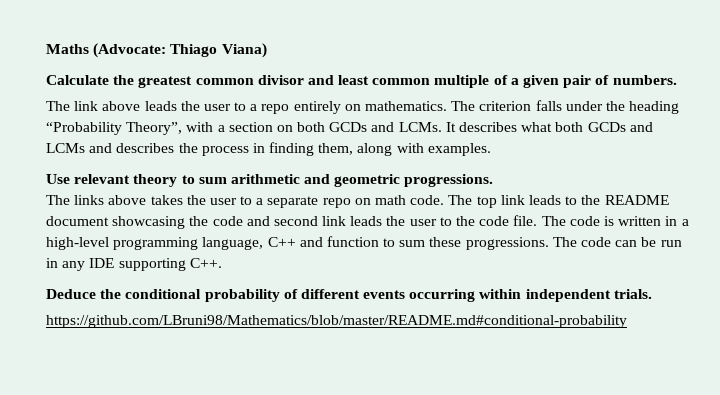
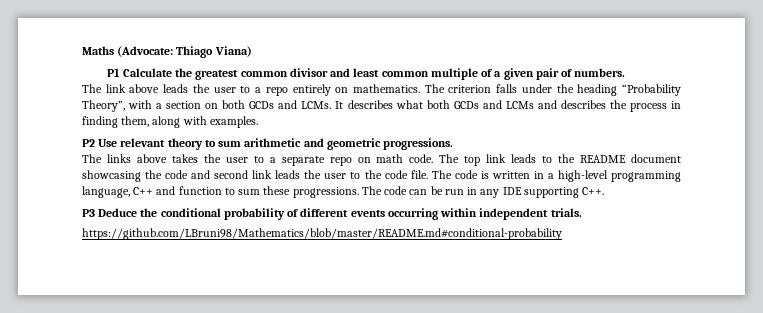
- Calculate the greatest common divisor and least common multiple of a given pair of numbers.
+ P1 Calculate the greatest common divisor and least common multiple of a given pair of numbers.
- Use relevant theory to sum arithmetic and geometric progressions.
+ P2 Use relevant theory to sum arithmetic and geometric progressions.
- Deduce the conditional probability of different events occurring within independent trials.
+ P3 Deduce the conditional probability of different events occurring within independent trials.

